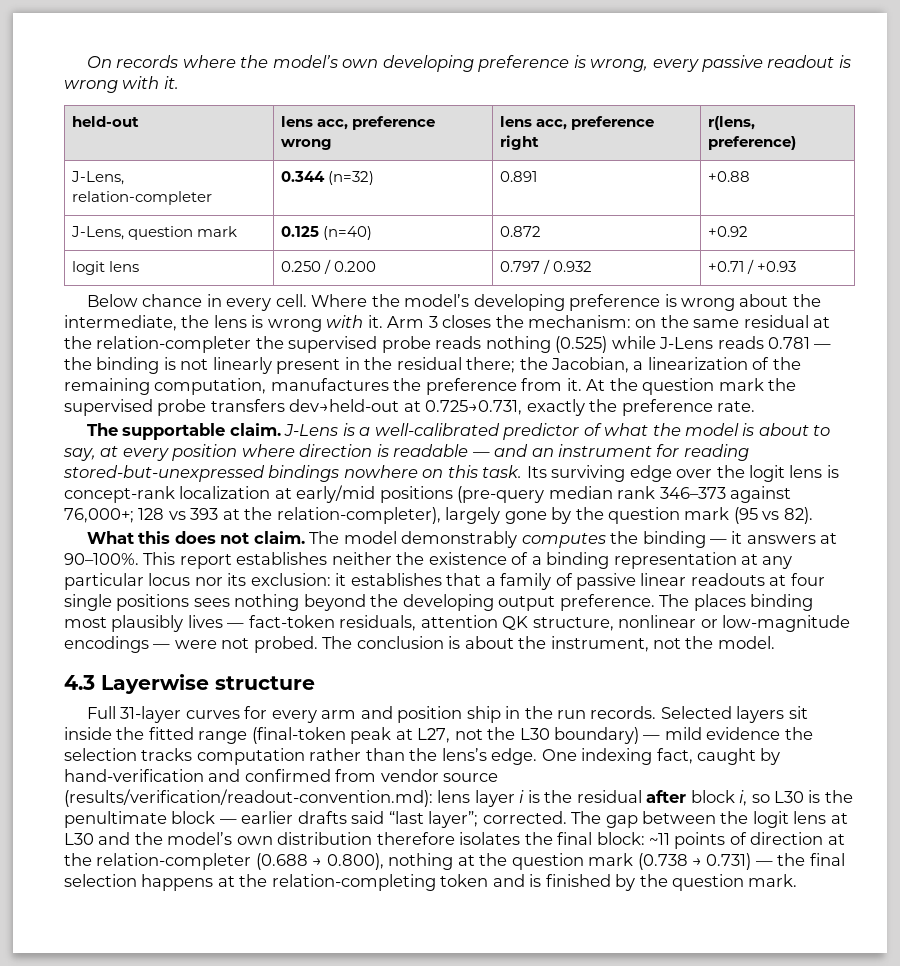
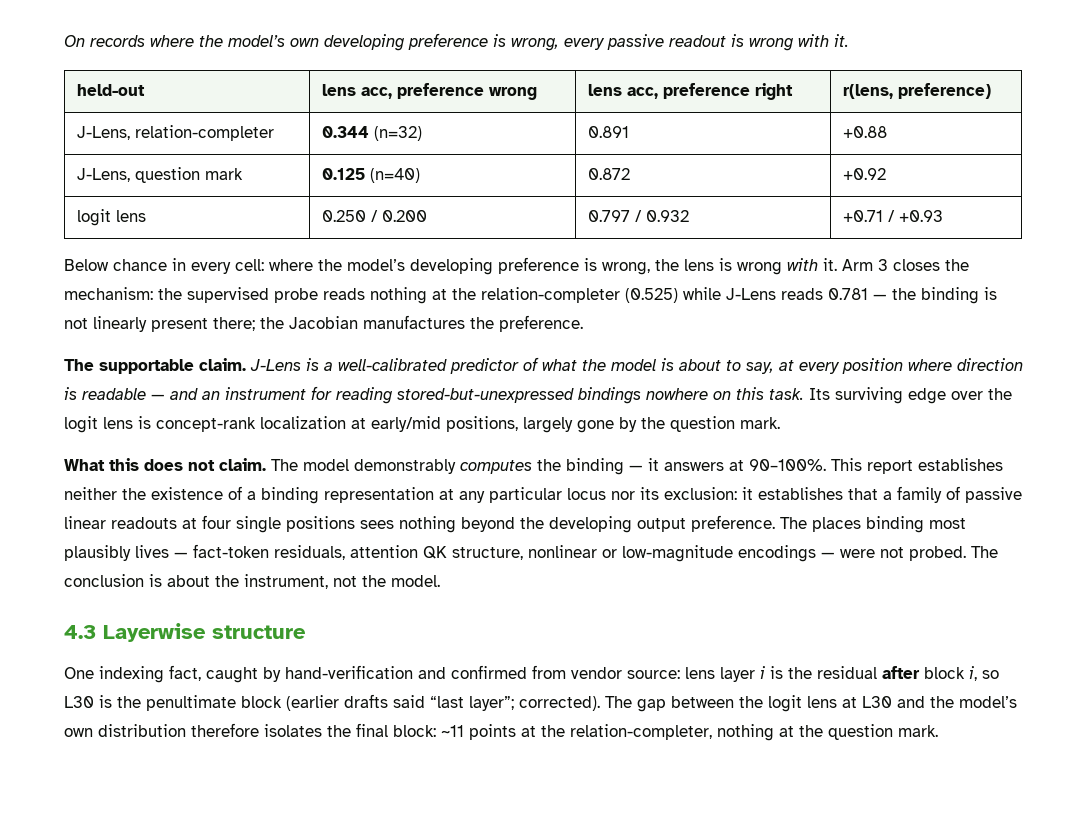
- Below chance in every cell. Where the model’s developing preference is wrong about the intermediate, the lens is wrong with it.
+ Below chance in every cell: where the model’s developing preference is wrong, the lens is wrong with it.
- Arm 3 closes the mechanism: on the same residual at the relation-completer the supervised probe reads nothing (0.525) while J-Lens reads 0.781 — the binding is not linearly present in the residual there; the Jacobian, a linearization of the remaining computation, manufactures the preference from it. At the question mark the supervised probe transfers dev→held-out at 0.725→0.731, exactly the preference rate.
+ Arm 3 closes the mechanism: the supervised probe reads nothing at the relation-completer (0.525) while J-Lens reads 0.781 — the binding is not linearly present there; the Jacobian manufactures the preference.
- Its surviving edge over the logit lens is concept-rank localization at early/mid positions (pre-query median rank 346–373 against 76,000+; 128 vs 393 at the relation-completer), largely gone by the question mark (95 vs 82).
+ Its surviving edge over the logit lens is concept-rank localization at early/mid positions, largely gone by the question mark.
- Full 31-layer curves for every arm and position ship in the run records. Selected layers sit inside the fitted range (final-token peak at L27, not the L30 boundary) — mild evidence the selection tracks computation rather than the lens’s edge. One indexing fact, caught by hand-verification and confirmed from vendor source (results/verification/readout-convention.md): lens layer i is the residual after block i, so L30 is the penultimate block — earlier drafts said “last layer”; corrected.
+ One indexing fact, caught by hand-verification and confirmed from vendor source: lens layer i is the residual after block i, so L30 is the penultimate block (earlier drafts said “last layer”; corrected).
- The gap between the logit lens at L30 and the model’s own distribution therefore isolates the final block: ~11 points of direction at the relation-completer (0.688 → 0.800), nothing at the question mark (0.738 → 0.731) — the final selection happens at the relation-completing token and is finished by the question mark.
+ The gap between the logit lens at L30 and the model’s own distribution therefore isolates the final block: ~11 points at the relation-completer, nothing at the question mark.

